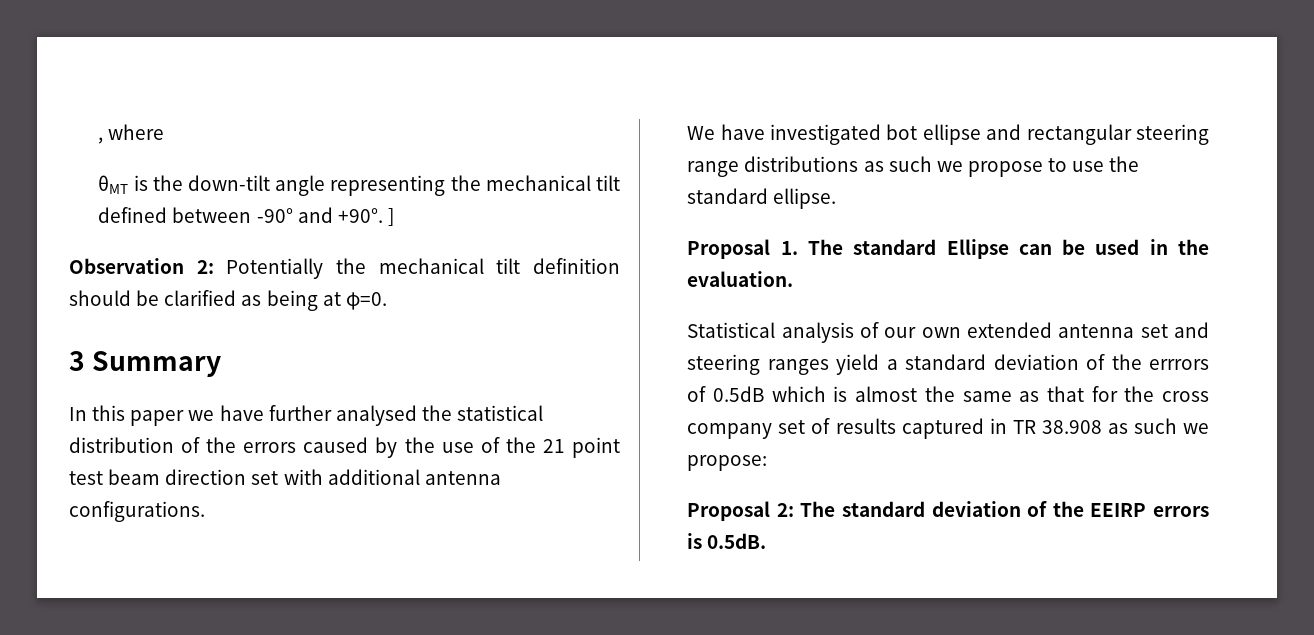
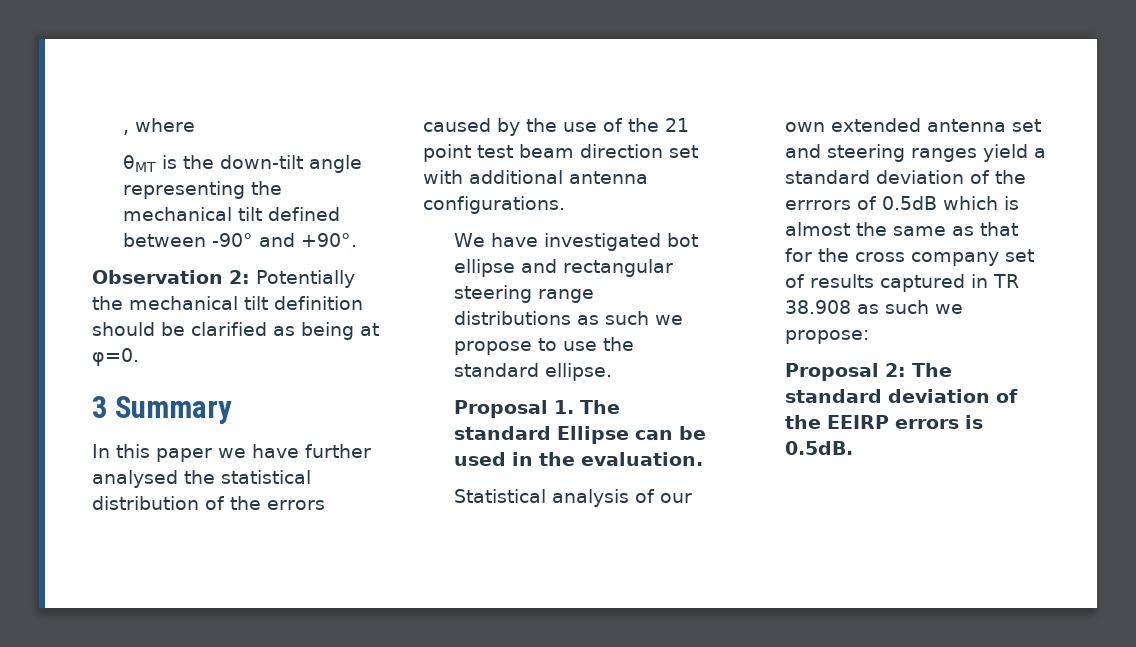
- θMT is the down-tilt angle representing the mechanical tilt defined between -90° and +90°. ]
+ θMT is the down-tilt angle representing the mechanical tilt defined between -90° and +90°.

